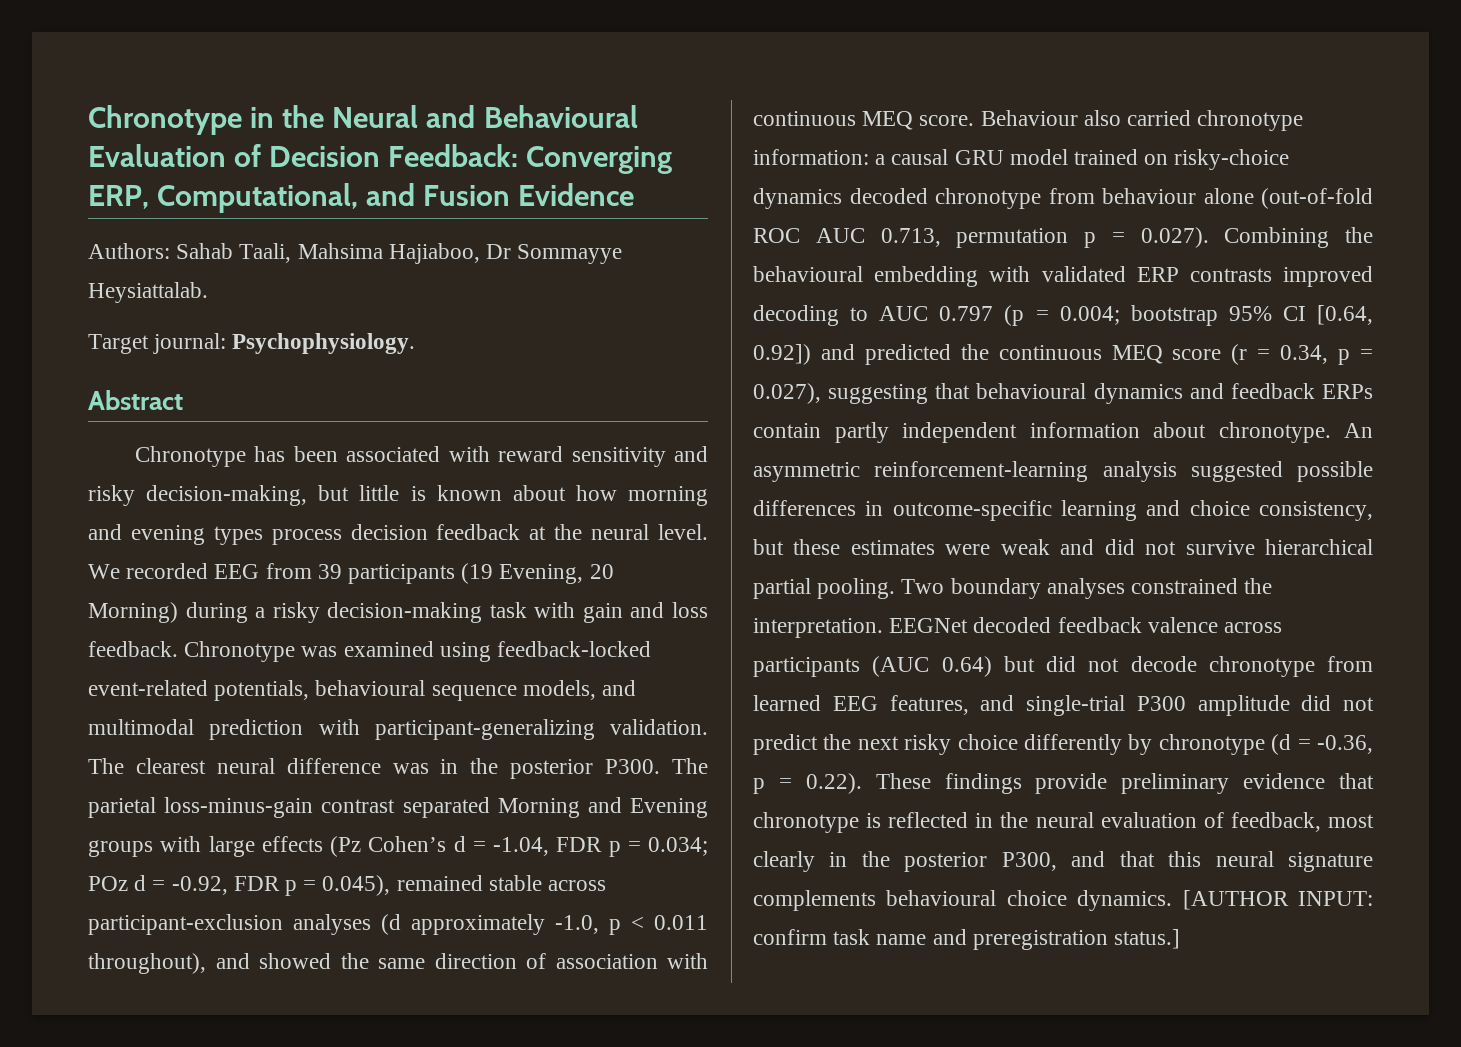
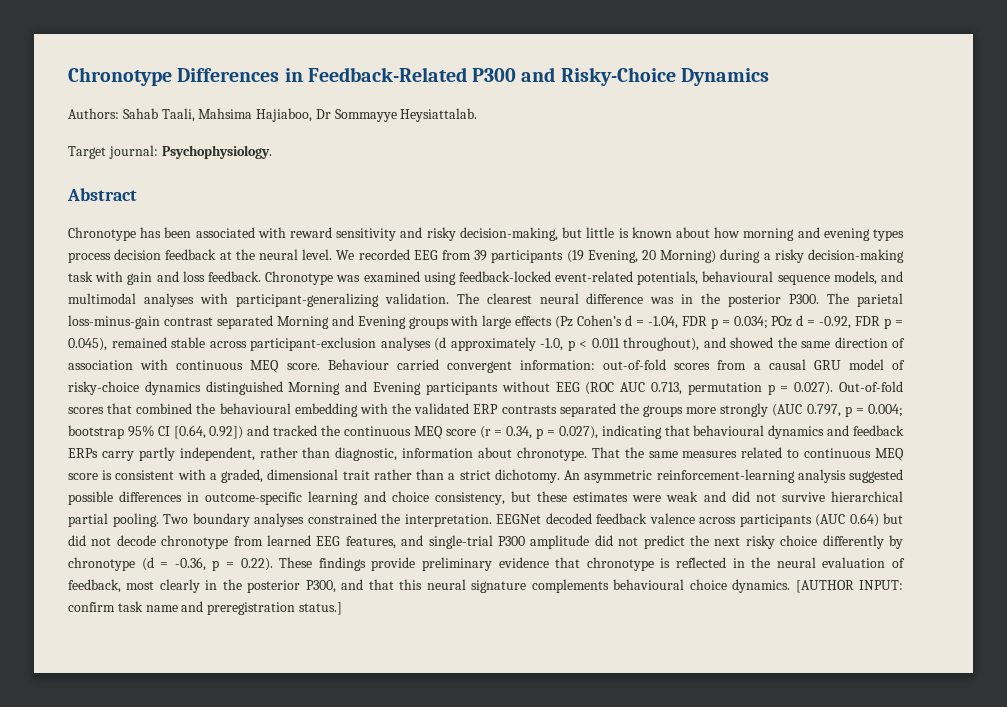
- Chronotype in the Neural and Behavioural Evaluation of Decision Feedback: Converging ERP, Computational, and Fusion Evidence
+ Chronotype Differences in Feedback-Related P300 and Risky-Choice Dynamics
- Chronotype was examined using feedback-locked event-related potentials, behavioural sequence models, and multimodal prediction with participant-generalizing validation.
+ Chronotype was examined using feedback-locked event-related potentials, behavioural sequence models, and multimodal analyses with participant-generalizing validation.
- Behaviour also carried chronotype information: a causal GRU model trained on risky-choice dynamics decoded chronotype from behaviour alone (out-of-fold ROC AUC 0.713, permutation p = 0.027). Combining the behavioural embedding with validated ERP contrasts improved decoding to AUC 0.797 (p = 0.004; bootstrap 95% CI [0.64, 0.92]) and predicted the continuous MEQ score (r = 0.34, p = 0.027), suggesting that behavioural dynamics and feedback ERPs contain partly independent information about chronotype.
+ Behaviour carried convergent information: out-of-fold scores from a causal GRU model of risky-choice dynamics distinguished Morning and Evening participants without EEG (ROC AUC 0.713, permutation p = 0.027). Out-of-fold scores that combined the behavioural embedding with the validated ERP contrasts separated the groups more strongly (AUC 0.797, p = 0.004; bootstrap 95% CI [0.64, 0.92]) and tracked the continuous MEQ score (r = 0.34, p = 0.027), indicating that behavioural dynamics and feedback ERPs carry partly independent, rather than diagnostic, information about chronotype. That the same measures related to continuous MEQ score is consistent with a graded, dimensional trait rather than a strict dichotomy.

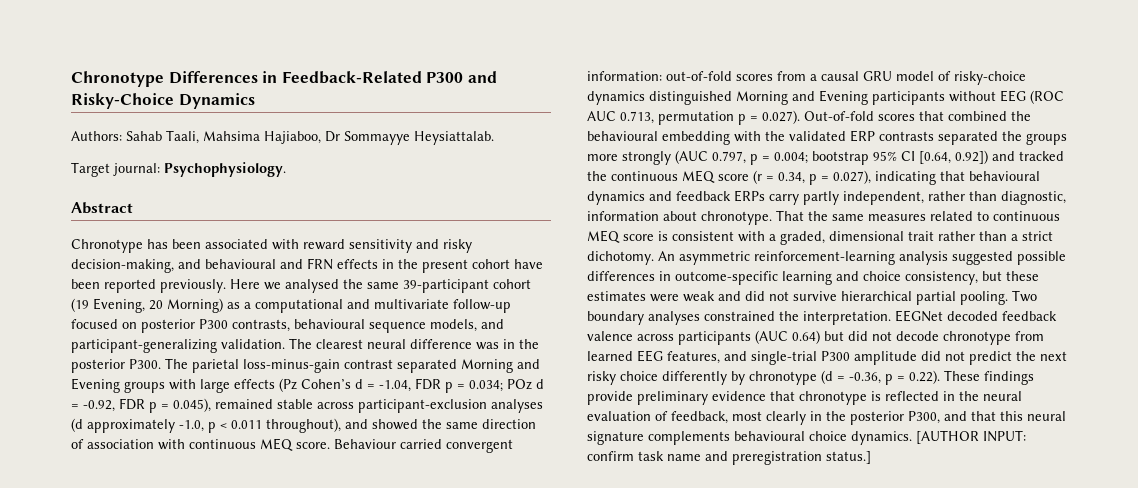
- Chronotype has been associated with reward sensitivity and risky decision-making, but little is known about how morning and evening types process decision feedback at the neural level. We recorded EEG from 39 participants (19 Evening, 20 Morning) during a risky decision-making task with gain and loss feedback. Chronotype was examined using feedback-locked event-related potentials, behavioural sequence models, and multimodal analyses with participant-generalizing validation.
+ Chronotype has been associated with reward sensitivity and risky decision-making, and behavioural and FRN effects in the present cohort have been reported previously. Here we analysed the same 39-participant cohort (19 Evening, 20 Morning) as a computational and multivariate follow-up focused on posterior P300 contrasts, behavioural sequence models, and participant-generalizing validation.

